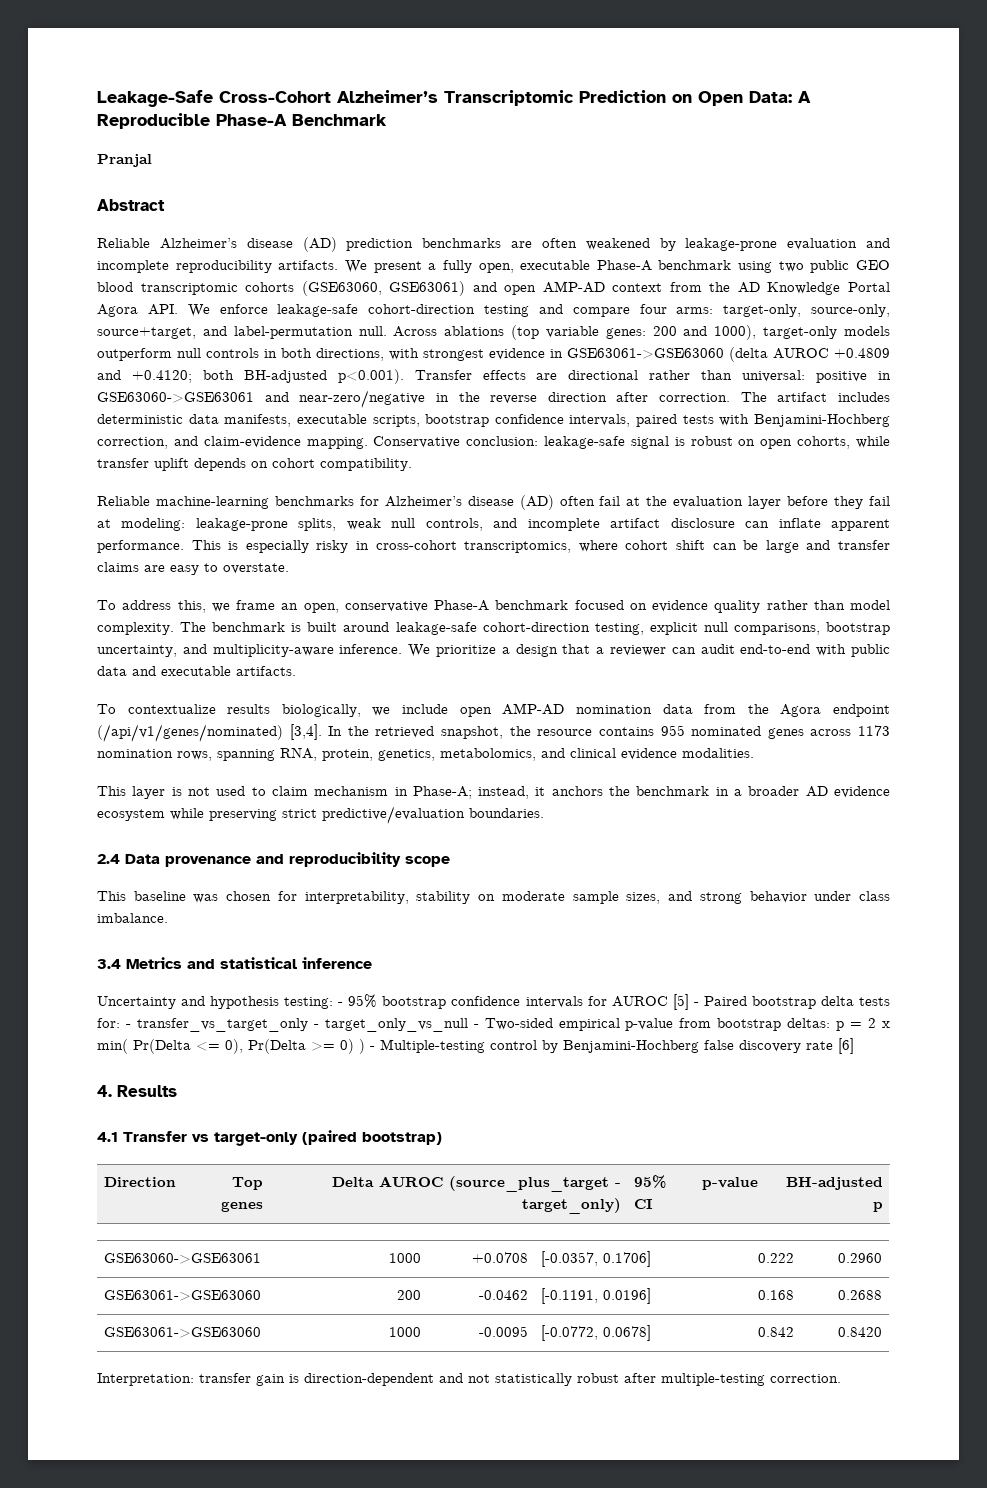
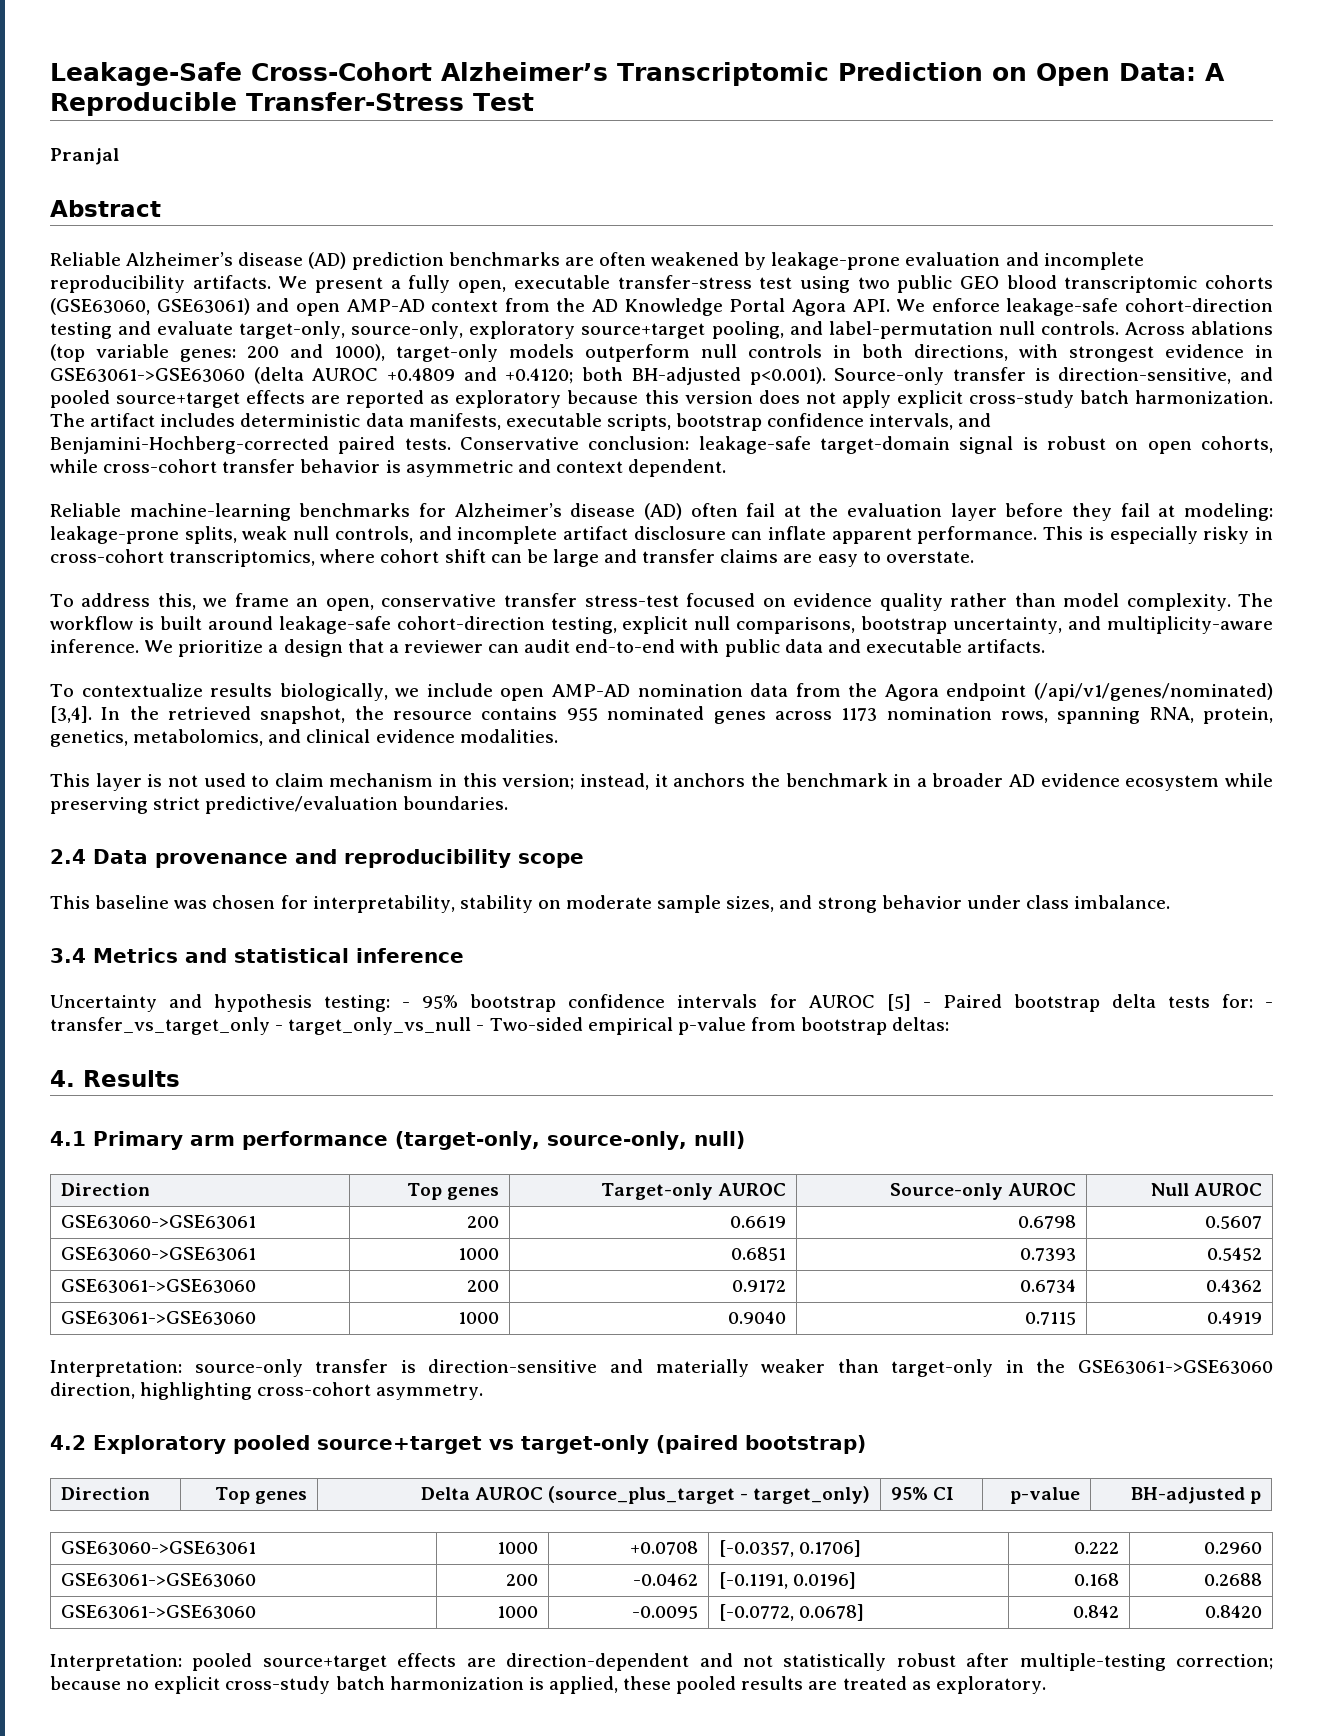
- Leakage-Safe Cross-Cohort Alzheimer’s Transcriptomic Prediction on Open Data: A Reproducible Phase-A Benchmark
+ Leakage-Safe Cross-Cohort Alzheimer’s Transcriptomic Prediction on Open Data: A Reproducible Transfer-Stress Test
- We present a fully open, executable Phase-A benchmark using two public GEO blood transcriptomic cohorts (GSE63060, GSE63061) and open AMP-AD context from the AD Knowledge Portal Agora API. We enforce leakage-safe cohort-direction testing and compare four arms: target-only, source-only, source+target, and label-permutation null.
+ We present a fully open, executable transfer-stress test using two public GEO blood transcriptomic cohorts (GSE63060, GSE63061) and open AMP-AD context from the AD Knowledge Portal Agora API. We enforce leakage-safe cohort-direction testing and evaluate target-only, source-only, exploratory source+target pooling, and label-permutation null controls.
- Across ablations (top variable genes: 200 and 1000), target-only models outperform null controls in both directions, with strongest evidence in GSE63061->GSE63060 (delta AUROC +0.4809 and +0.4120; both BH-adjusted p<0.001). Transfer effects are directional rather than universal: positive in GSE63060->GSE63061 and near-zero/negative in the reverse direction after correction.
+ Across ablations (top variable genes: 200 and 1000), target-only models outperform null controls in both directions, with strongest evidence in GSE63061->GSE63060 (delta AUROC +0.4809 and +0.4120; both BH-adjusted p<0.001). Source-only transfer is direction-sensitive, and pooled source+target effects are reported as exploratory because this version does not apply explicit cross-study batch harmonization.
- The artifact includes deterministic data manifests, executable scripts, bootstrap confidence intervals, paired tests with Benjamini-Hochberg correction, and claim-evidence mapping.
+ The artifact includes deterministic data manifests, executable scripts, bootstrap confidence intervals, and Benjamini-Hochberg-corrected paired tests.
- Conservative conclusion: leakage-safe signal is robust on open cohorts, while transfer uplift depends on cohort compatibility.
+ Conservative conclusion: leakage-safe target-domain signal is robust on open cohorts, while cross-cohort transfer behavior is asymmetric and context dependent.
- To address this, we frame an open, conservative Phase-A benchmark focused on evidence quality rather than model complexity.
+ To address this, we frame an open, conservative transfer stress-test focused on evidence quality rather than model complexity.
- The benchmark is built around leakage-safe cohort-direction testing, explicit null comparisons, bootstrap uncertainty, and multiplicity-aware inference.
+ The workflow is built around leakage-safe cohort-direction testing, explicit null comparisons, bootstrap uncertainty, and multiplicity-aware inference.
- This layer is not used to claim mechanism in Phase-A; instead, it anchors the benchmark in a broader AD evidence ecosystem while preserving strict predictive/evaluation boundaries.
+ This layer is not used to claim mechanism in this version; instead, it anchors the benchmark in a broader AD evidence ecosystem while preserving strict predictive/evaluation boundaries.
- Uncertainty and hypothesis testing: - 95% bootstrap confidence intervals for AUROC [5] - Paired bootstrap delta tests for: - transfer_vs_target_only - target_only_vs_null - Two-sided empirical p-value from bootstrap deltas: p = 2 x min( Pr(Delta <= 0), Pr(Delta >= 0) ) - Multiple-testing control by Benjamini-Hochberg false discovery rate [6]
+ Uncertainty and hypothesis testing: - 95% bootstrap confidence intervals for AUROC [5] - Paired bootstrap delta tests for: - transfer_vs_target_only - target_only_vs_null - Two-sided empirical p-value from bootstrap deltas:
  4. Results
- 4.1 Transfer vs target-only (paired bootstrap)
+ 4.1 Primary arm performance (target-only, source-only, null)
+ Direction | Top genes | Target-only AUROC | Source-only AUROC | Null AUROC
+ GSE63060->GSE63061 | 200 | 0.6619 | 0.6798 | 0.5607
+ GSE63060->GSE63061 | 1000 | 0.6851 | 0.7393 | 0.5452
+ GSE63061->GSE63060 | 200 | 0.9172 | 0.6734 | 0.4362
+ GSE63061->GSE63060 | 1000 | 0.9040 | 0.7115 | 0.4919
+ Interpretation: source-only transfer is direction-sensitive and materially weaker than target-only in the GSE63061->GSE63060 direction, highlighting cross-cohort asymmetry.
+ 4.2 Exploratory pooled source+target vs target-only (paired bootstrap)
- Interpretation: transfer gain is direction-dependent and not statistically robust after multiple-testing correction.
+ Interpretation: pooled source+target effects are direction-dependent and not statistically robust after multiple-testing correction; because no explicit cross-study batch harmonization is applied, these pooled results are treated as exploratory.

